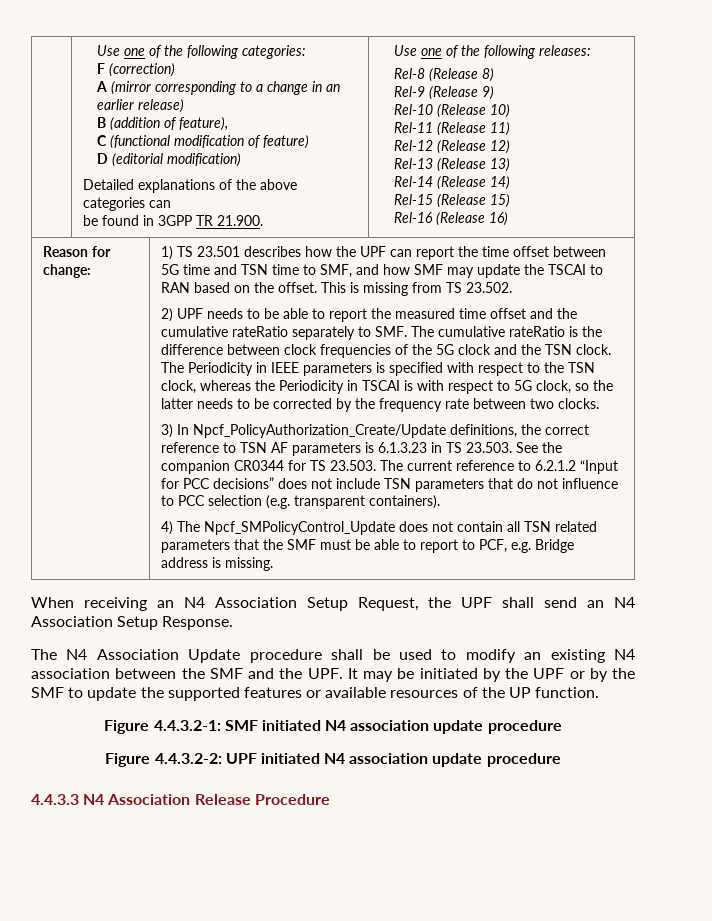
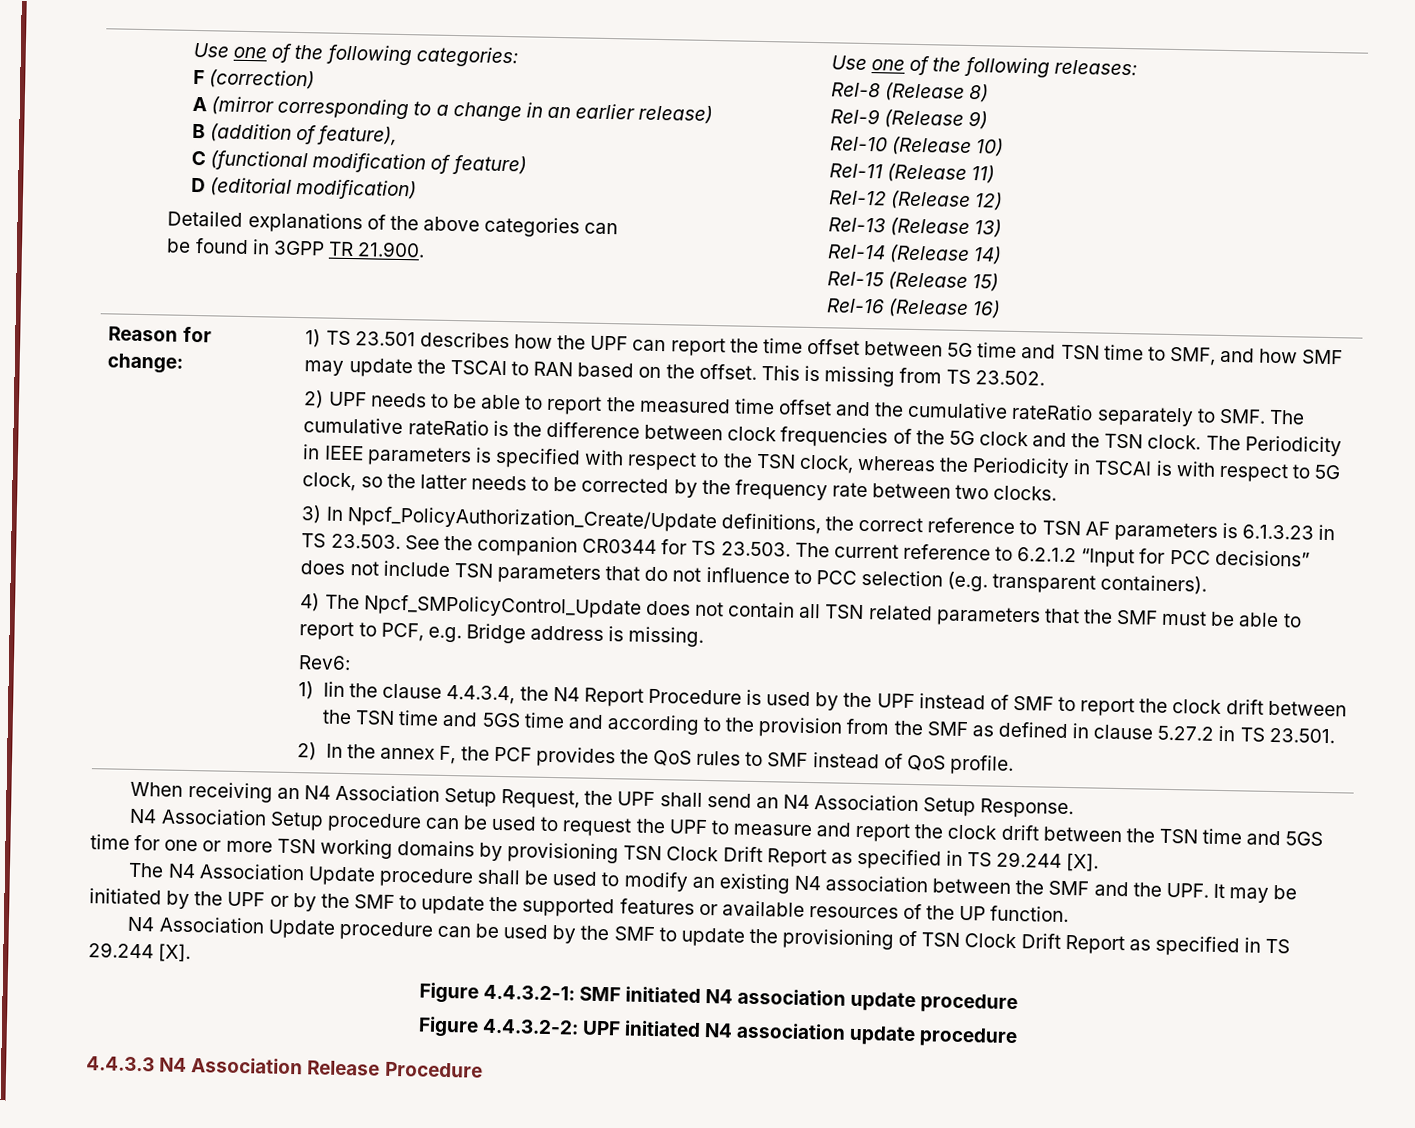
+ Rev6:
+ 1) Iin the clause 4.4.3.4, the N4 Report Procedure is used by the UPF instead of SMF to report the clock drift between the TSN time and 5GS time and according to the provision from the SMF as defined in clause 5.27.2 in TS 23.501.
+ 2) In the annex F, the PCF provides the QoS rules to SMF instead of QoS profile.
+ N4 Association Setup procedure can be used to request the UPF to measure and report the clock drift between the TSN time and 5GS time for one or more TSN working domains by provisioning TSN Clock Drift Report as specified in TS 29.244 [X].
+ N4 Association Update procedure can be used by the SMF to update the provisioning of TSN Clock Drift Report as specified in TS 29.244 [X].

